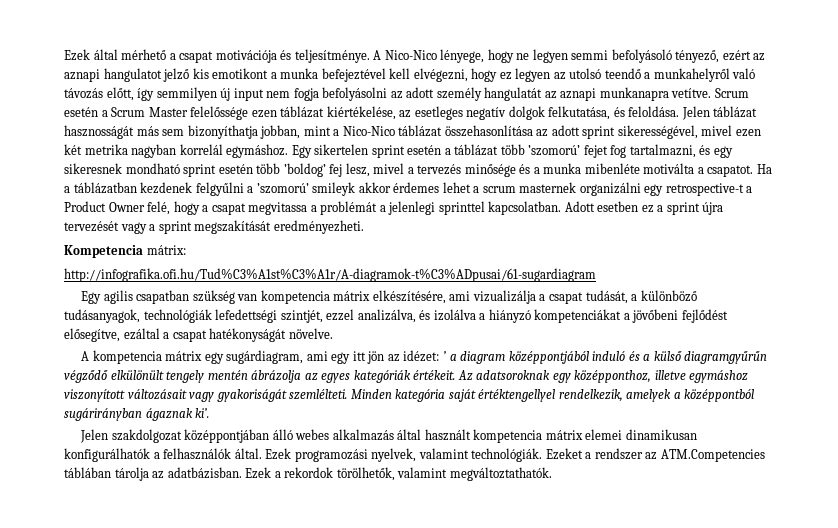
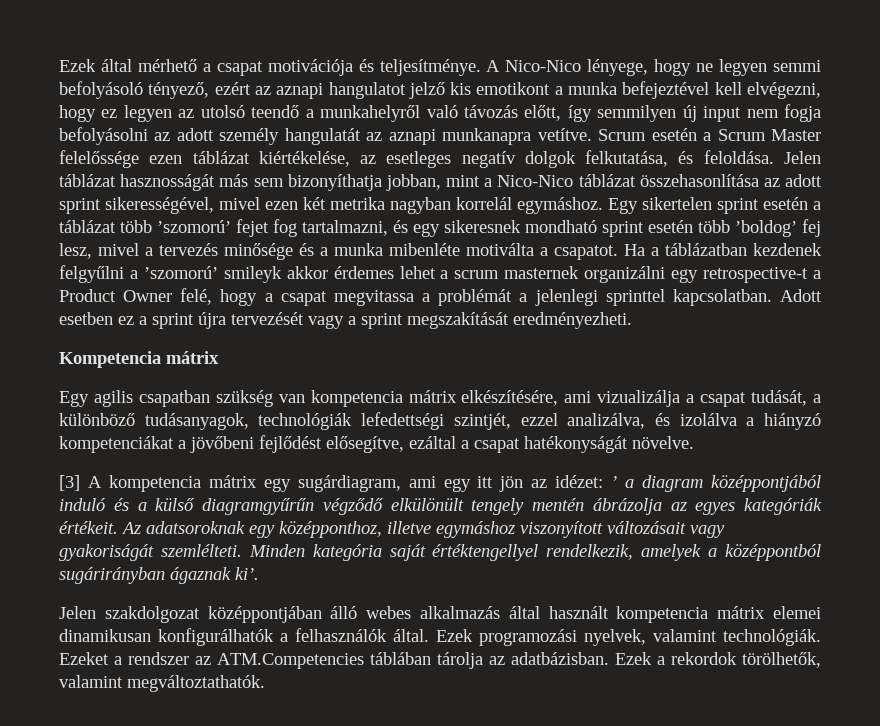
- Kompetencia mátrix:
- http://infografika.ofi.hu/Tud%C3%A1st%C3%A1r/A-diagramok-t%C3%ADpusai/61-sugardiagram
+ Kompetencia mátrix
- A kompetencia mátrix egy sugárdiagram, ami egy itt jön az idézet: ’ a diagram középpontjából induló és a külső diagramgyűrűn végződő elkülönült tengely mentén ábrázolja az egyes kategóriák értékeit.
+ [3] A kompetencia mátrix egy sugárdiagram, ami egy itt jön az idézet: ’ a diagram középpontjából induló és a külső diagramgyűrűn végződő elkülönült tengely mentén ábrázolja az egyes kategóriák értékeit.

